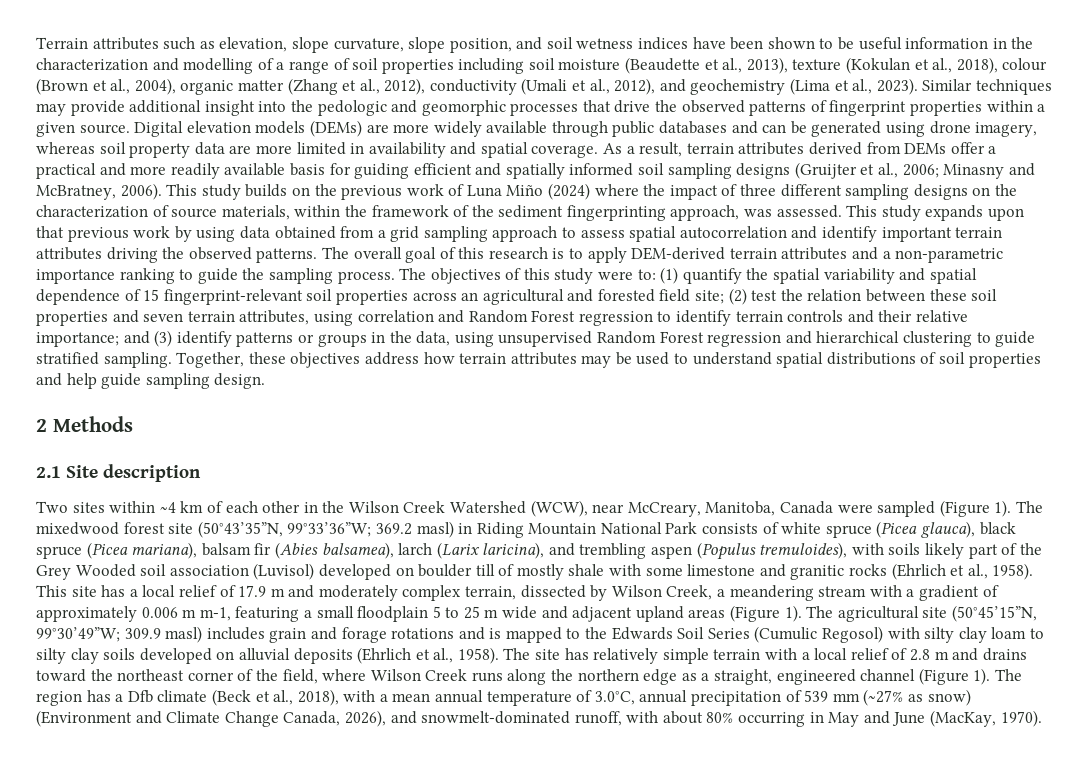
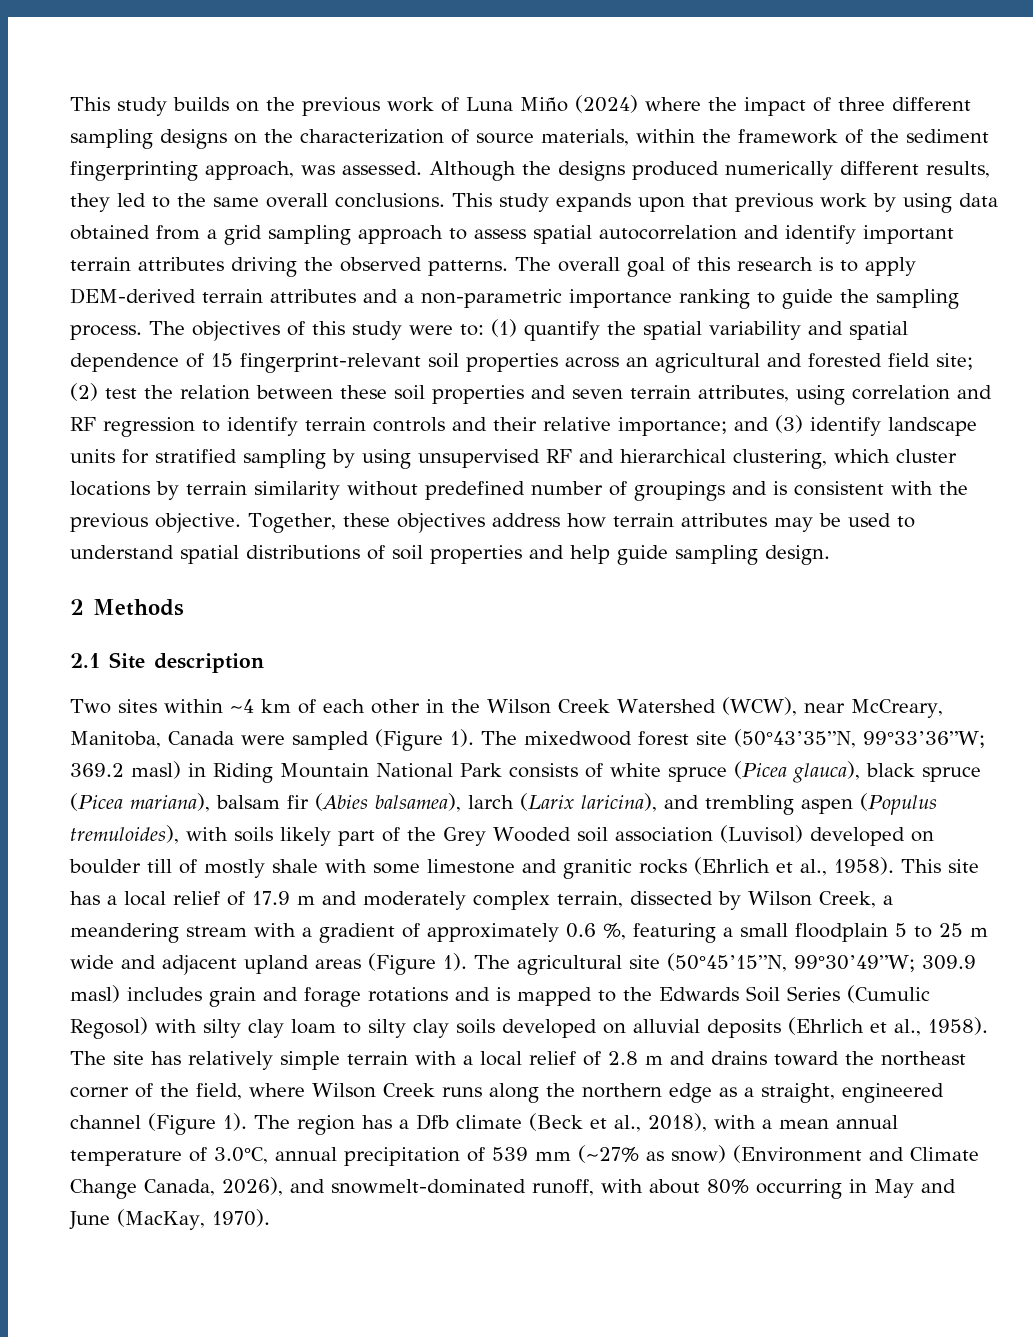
- Terrain attributes such as elevation, slope curvature, slope position, and soil wetness indices have been shown to be useful information in the characterization and modelling of a range of soil properties including soil moisture (Beaudette et al., 2013), texture (Kokulan et al., 2018), colour (Brown et al., 2004), organic matter (Zhang et al., 2012), conductivity (Umali et al., 2012), and geochemistry (Lima et al., 2023). Similar techniques may provide additional insight into the pedologic and geomorphic processes that drive the observed patterns of fingerprint properties within a given source. Digital elevation models (DEMs) are more widely available through public databases and can be generated using drone imagery, whereas soil property data are more limited in availability and spatial coverage. As a result, terrain attributes derived from DEMs offer a practical and more readily available basis for guiding efficient and spatially informed soil sampling designs (Gruijter et al., 2006; Minasny and McBratney, 2006).
+ Although the designs produced numerically different results, they led to the same overall conclusions.
- The objectives of this study were to: (1) quantify the spatial variability and spatial dependence of 15 fingerprint-relevant soil properties across an agricultural and forested field site; (2) test the relation between these soil properties and seven terrain attributes, using correlation and Random Forest regression to identify terrain controls and their relative importance; and (3) identify patterns or groups in the data, using unsupervised Random Forest regression and hierarchical clustering to guide stratified sampling.
+ The objectives of this study were to: (1) quantify the spatial variability and spatial dependence of 15 fingerprint-relevant soil properties across an agricultural and forested field site; (2) test the relation between these soil properties and seven terrain attributes, using correlation and RF regression to identify terrain controls and their relative importance; and (3) identify landscape units for stratified sampling by using unsupervised RF and hierarchical clustering, which cluster locations by terrain similarity without predefined number of groupings and is consistent with the previous objective.
- This site has a local relief of 17.9 m and moderately complex terrain, dissected by Wilson Creek, a meandering stream with a gradient of approximately 0.006 m m-1, featuring a small floodplain 5 to 25 m wide and adjacent upland areas (Figure 1).
+ This site has a local relief of 17.9 m and moderately complex terrain, dissected by Wilson Creek, a meandering stream with a gradient of approximately 0.6 %, featuring a small floodplain 5 to 25 m wide and adjacent upland areas (Figure 1).

